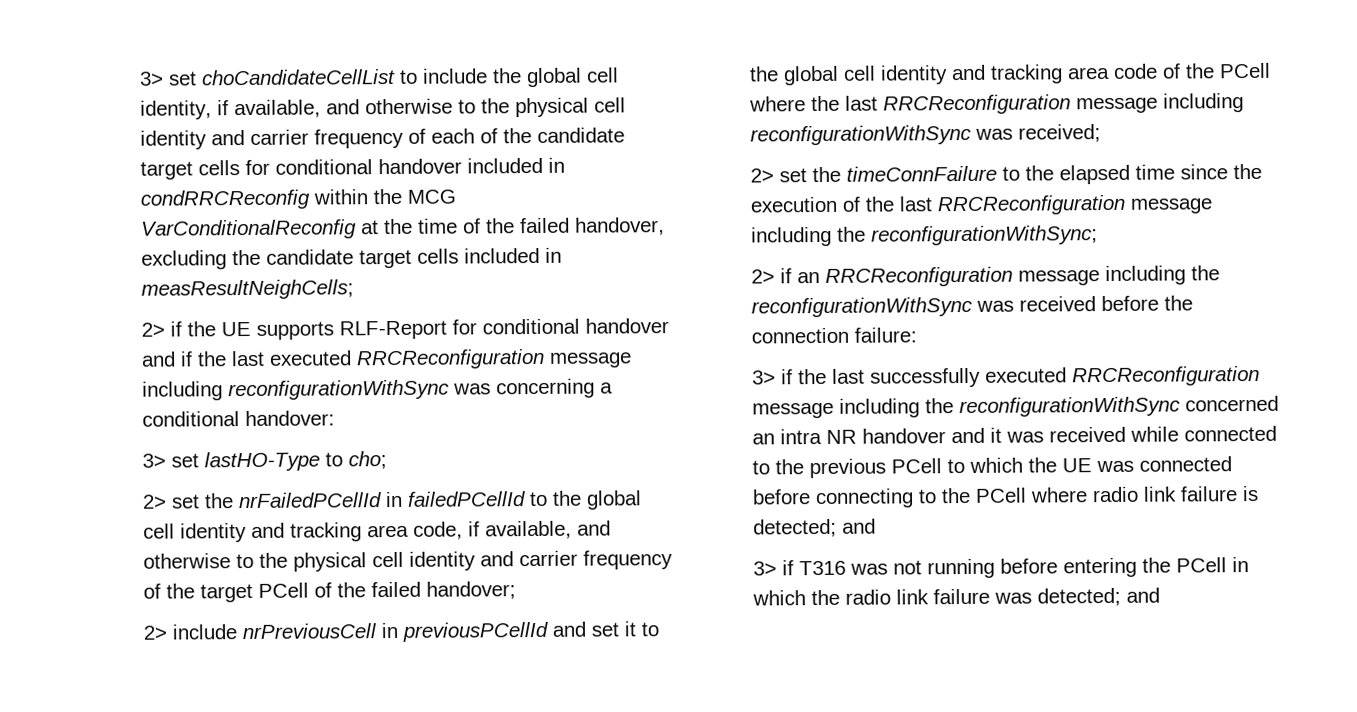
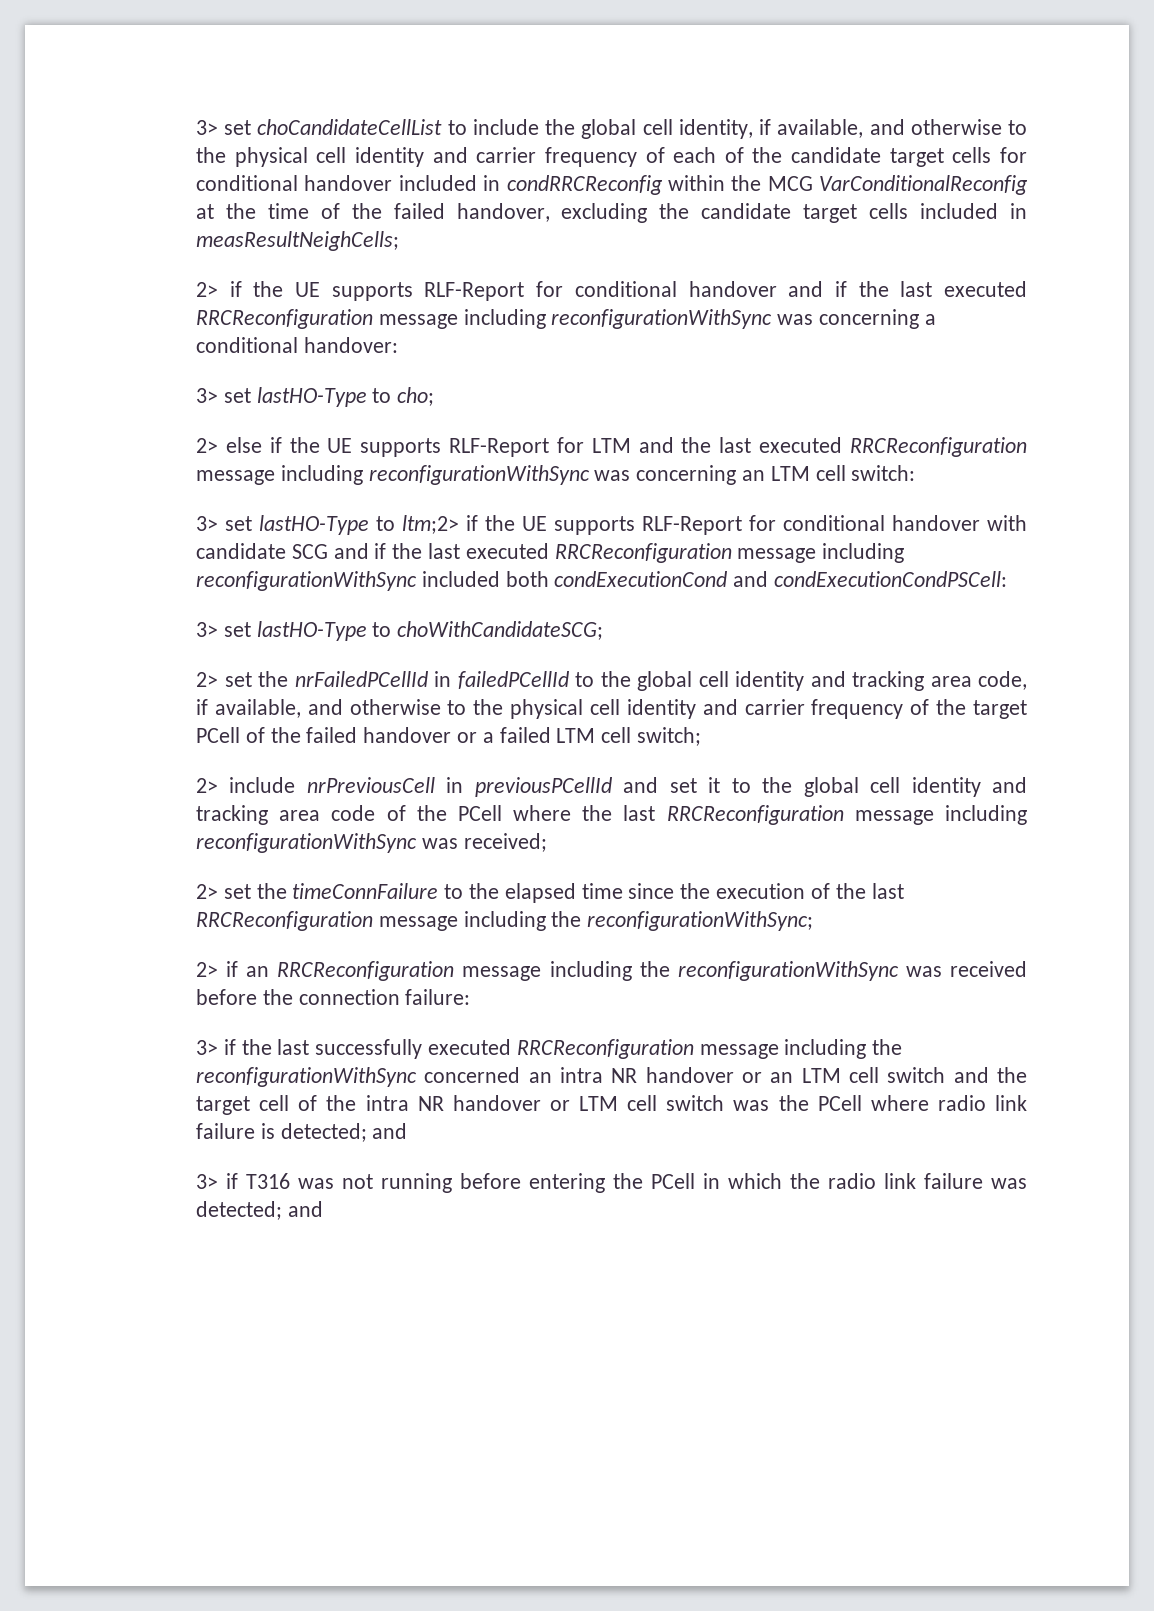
+ 2> else if the UE supports RLF-Report for LTM and the last executed RRCReconfiguration message including reconfigurationWithSync was concerning an LTM cell switch:
+ 3> set lastHO-Type to ltm;2> if the UE supports RLF-Report for conditional handover with candidate SCG and if the last executed RRCReconfiguration message including reconfigurationWithSync included both condExecutionCond and condExecutionCondPSCell:
+ 3> set lastHO-Type to choWithCandidateSCG;
- 2> set the nrFailedPCellId in failedPCellId to the global cell identity and tracking area code, if available, and otherwise to the physical cell identity and carrier frequency of the target PCell of the failed handover;
+ 2> set the nrFailedPCellId in failedPCellId to the global cell identity and tracking area code, if available, and otherwise to the physical cell identity and carrier frequency of the target PCell of the failed handover or a failed LTM cell switch;
- 3> if the last successfully executed RRCReconfiguration message including the reconfigurationWithSync concerned an intra NR handover and it was received while connected to the previous PCell to which the UE was connected before connecting to the PCell where radio link failure is detected; and
+ 3> if the last successfully executed RRCReconfiguration message including the reconfigurationWithSync concerned an intra NR handover or an LTM cell switch and the target cell of the intra NR handover or LTM cell switch was the PCell where radio link failure is detected; and

